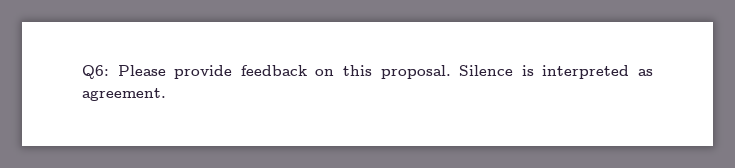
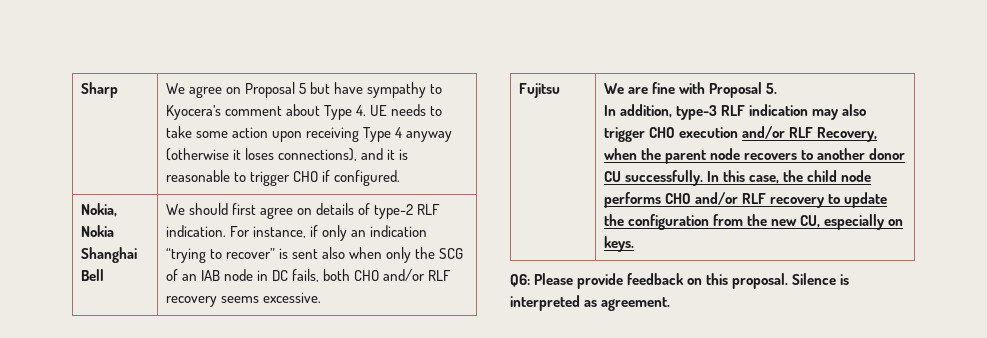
+ Sharp | We agree on Proposal 5 but have sympathy to Kyocera’s comment about Type 4. UE needs to take some action upon receiving Type 4 anyway (otherwise it loses connections), and it is reasonable to trigger CHO if configured.
+ Nokia, Nokia Shanghai Bell | We should first agree on details of type-2 RLF indication. For instance, if only an indication “trying to recover” is sent also when only the SCG of an IAB node in DC fails, both CHO and/or RLF recovery seems excessive.
+ Fujitsu | We are fine with Proposal 5.
+ In addition, type-3 RLF indication may also trigger CHO execution and/or RLF Recovery, when the parent node recovers to another donor CU successfully. In this case, the child node performs CHO and/or RLF recovery to update the configuration from the new CU, especially on keys.

